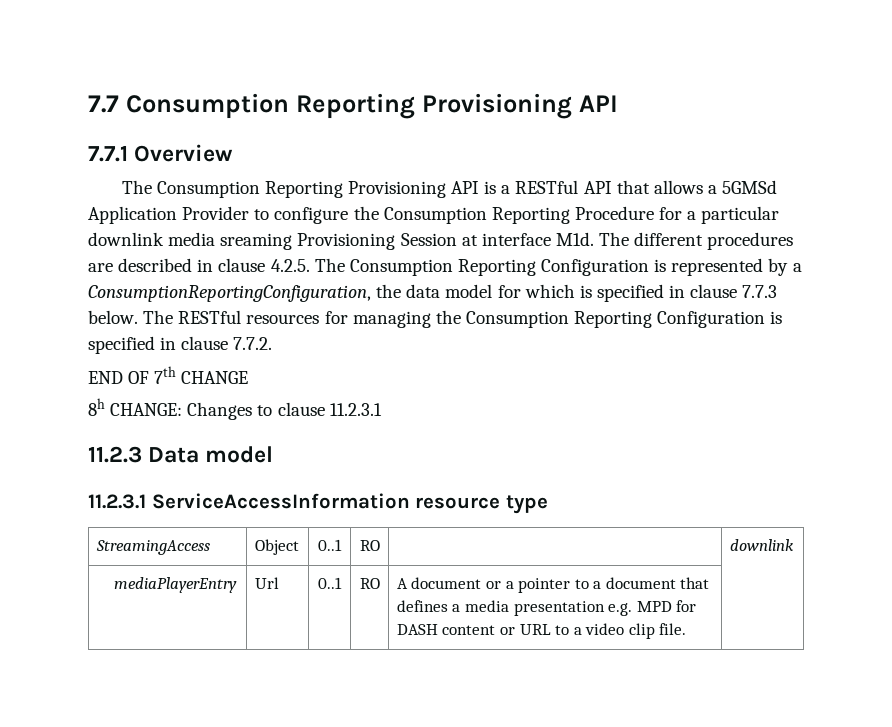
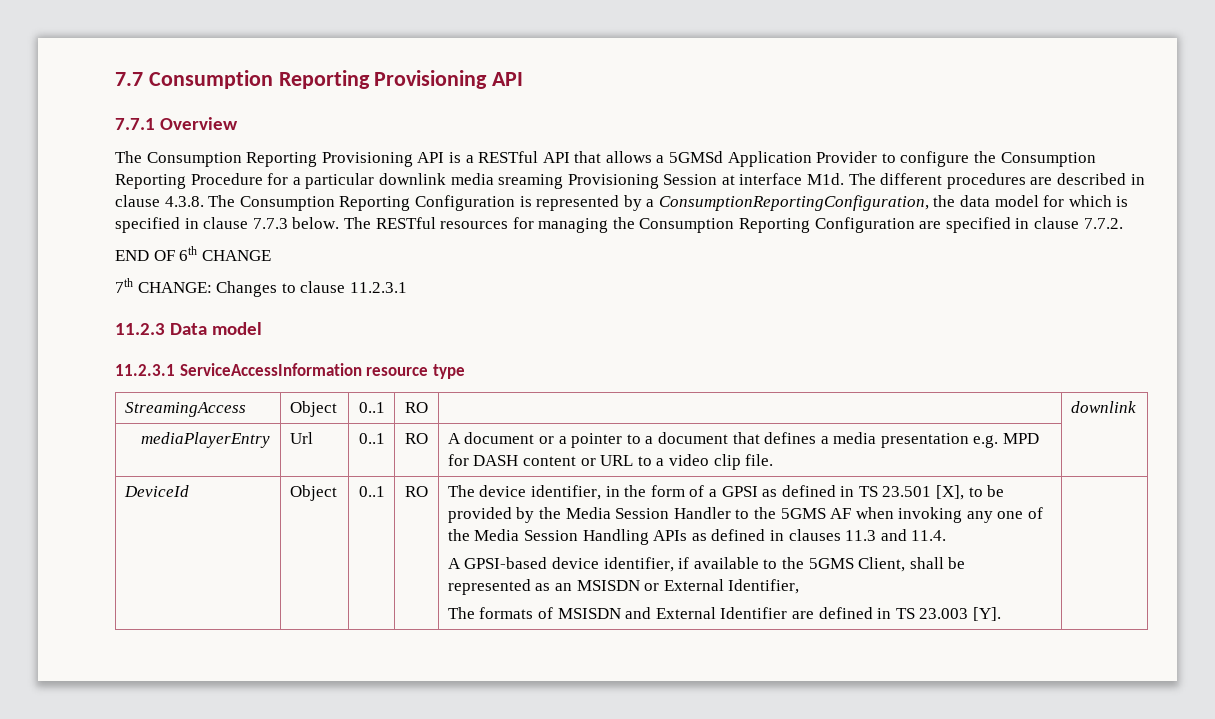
- The Consumption Reporting Provisioning API is a RESTful API that allows a 5GMSd Application Provider to configure the Consumption Reporting Procedure for a particular downlink media sreaming Provisioning Session at interface M1d. The different procedures are described in clause 4.2.5. The Consumption Reporting Configuration is represented by a ConsumptionReportingConfiguration, the data model for which is specified in clause 7.7.3 below.
+ The Consumption Reporting Provisioning API is a RESTful API that allows a 5GMSd Application Provider to configure the Consumption Reporting Procedure for a particular downlink media sreaming Provisioning Session at interface M1d. The different procedures are described in clause 4.3.8. The Consumption Reporting Configuration is represented by a ConsumptionReportingConfiguration, the data model for which is specified in clause 7.7.3 below.
- The RESTful resources for managing the Consumption Reporting Configuration is specified in clause 7.7.2.
+ The RESTful resources for managing the Consumption Reporting Configuration are specified in clause 7.7.2.
- END OF 7th CHANGE
+ END OF 6th CHANGE
- 8h CHANGE: Changes to clause 11.2.3.1
+ 7th CHANGE: Changes to clause 11.2.3.1
+ DeviceId | Object | 0..1 | RO | The device identifier, in the form of a GPSI as defined in TS 23.501 [X], to be provided by the Media Session Handler to the 5GMS AF when invoking any one of the Media Session Handling APIs as defined in clauses 11.3 and 11.4.
+ A GPSI-based device identifier, if available to the 5GMS Client, shall be represented as an MSISDN or External Identifier,
+ The formats of MSISDN and External Identifier are defined in TS 23.003 [Y].

